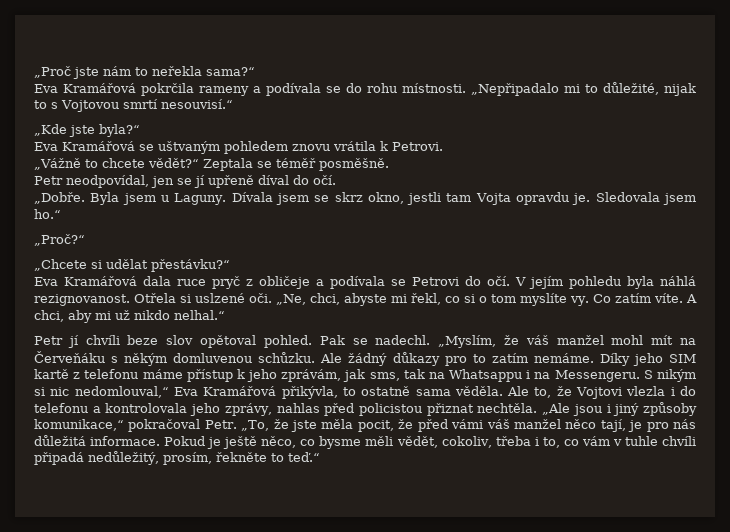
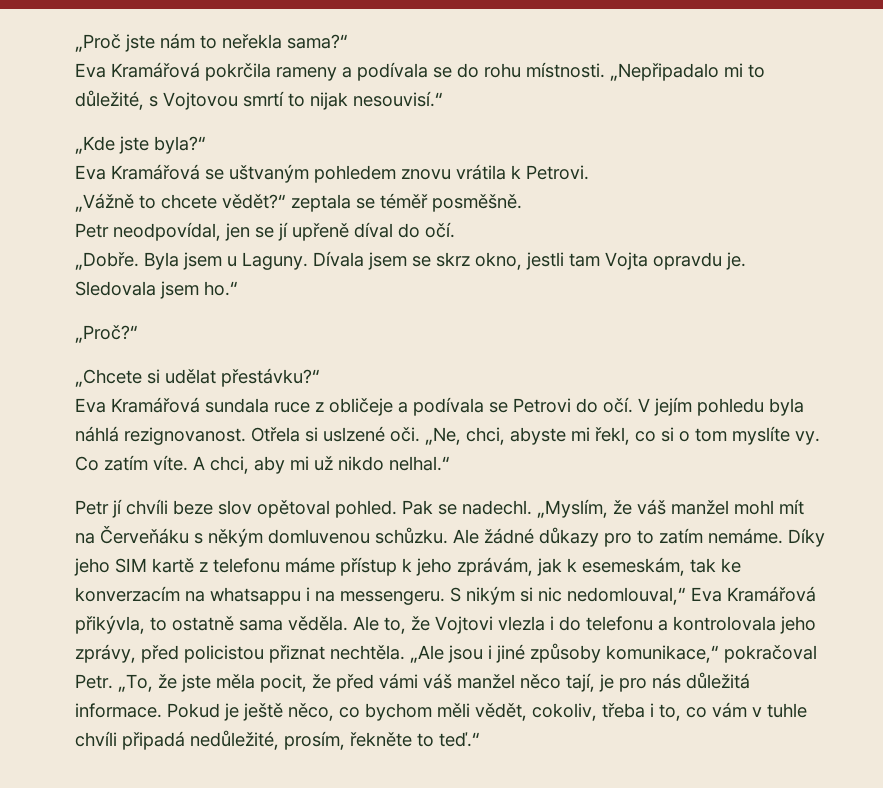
- „Nepřipadalo mi to důležité, nijak to s Vojtovou smrtí nesouvisí.“
+ „Nepřipadalo mi to důležité, s Vojtovou smrtí to nijak nesouvisí.“
- „Vážně to chcete vědět?“ Zeptala se téměř posměšně.
+ „Vážně to chcete vědět?“ zeptala se téměř posměšně.
- Eva Kramářová dala ruce pryč z obličeje a podívala se Petrovi do očí.
+ Eva Kramářová sundala ruce z obličeje a podívala se Petrovi do očí.
- Ale žádný důkazy pro to zatím nemáme.
+ Ale žádné důkazy pro to zatím nemáme.
- Díky jeho SIM kartě z telefonu máme přístup k jeho zprávám, jak sms, tak na Whatsappu i na Messengeru.
+ Díky jeho SIM kartě z telefonu máme přístup k jeho zprávám, jak k esemeskám, tak ke konverzacím na whatsappu i na messengeru.
- Ale to, že Vojtovi vlezla i do telefonu a kontrolovala jeho zprávy, nahlas před policistou přiznat nechtěla.
+ Ale to, že Vojtovi vlezla i do telefonu a kontrolovala jeho zprávy, před policistou přiznat nechtěla.
- „Ale jsou i jiný způsoby komunikace,“ pokračoval Petr.
+ „Ale jsou i jiné způsoby komunikace,“ pokračoval Petr.
- Pokud je ještě něco, co bysme měli vědět, cokoliv, třeba i to, co vám v tuhle chvíli připadá nedůležitý, prosím, řekněte to teď.“
+ Pokud je ještě něco, co bychom měli vědět, cokoliv, třeba i to, co vám v tuhle chvíli připadá nedůležité, prosím, řekněte to teď.“

